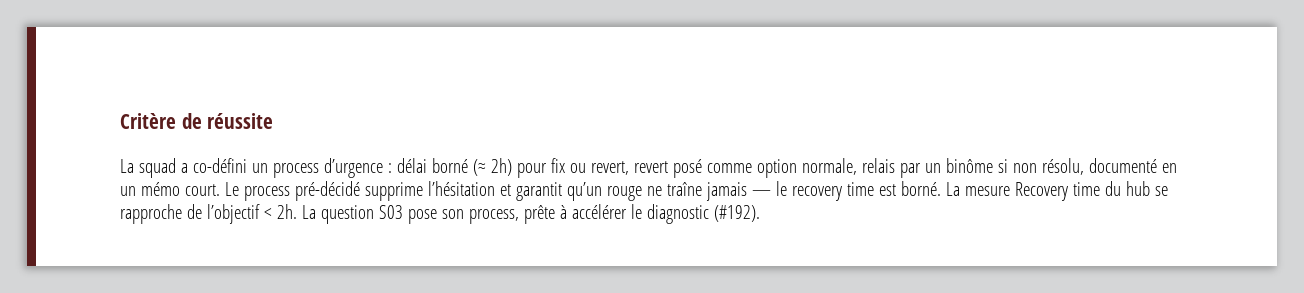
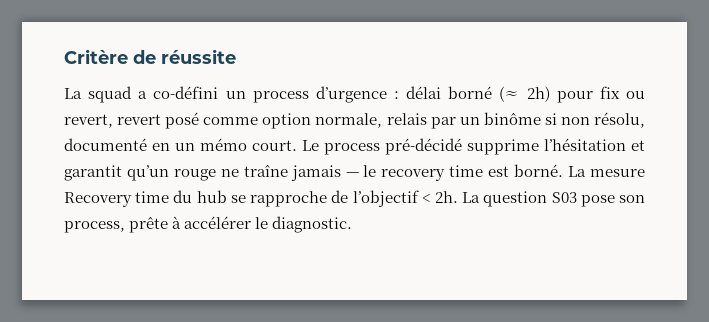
- La question S03 pose son process, prête à accélérer le diagnostic (#192).
+ La question S03 pose son process, prête à accélérer le diagnostic.

